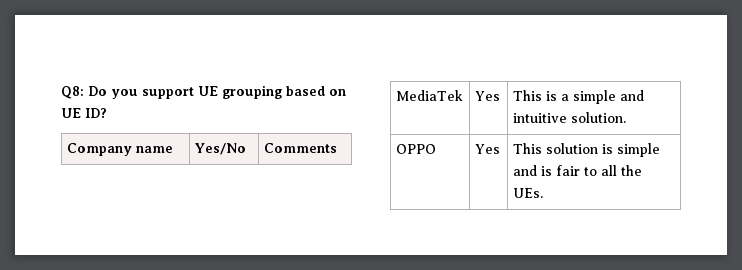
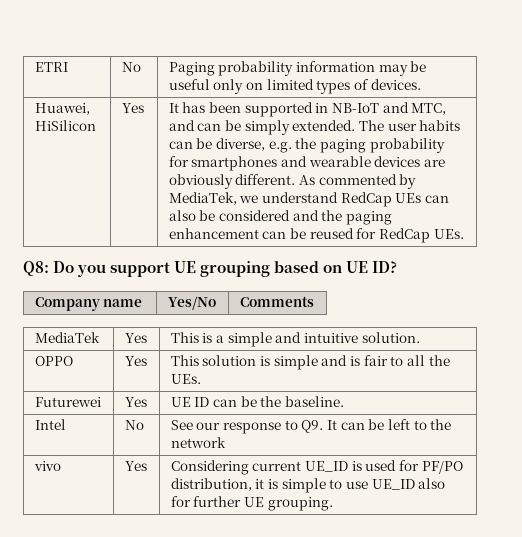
+ ETRI | No | Paging probability information may be useful only on limited types of devices.
+ Huawei, HiSilicon | Yes | It has been supported in NB-IoT and MTC, and can be simply extended. The user habits can be diverse, e.g. the paging probability for smartphones and wearable devices are obviously different. As commented by MediaTek, we understand RedCap UEs can also be considered and the paging enhancement can be reused for RedCap UEs.
+ Futurewei | Yes | UE ID can be the baseline.
+ Intel | No | See our response to Q9. It can be left to the network
+ vivo | Yes | Considering current UE_ID is used for PF/PO distribution, it is simple to use UE_ID also for further UE grouping.

